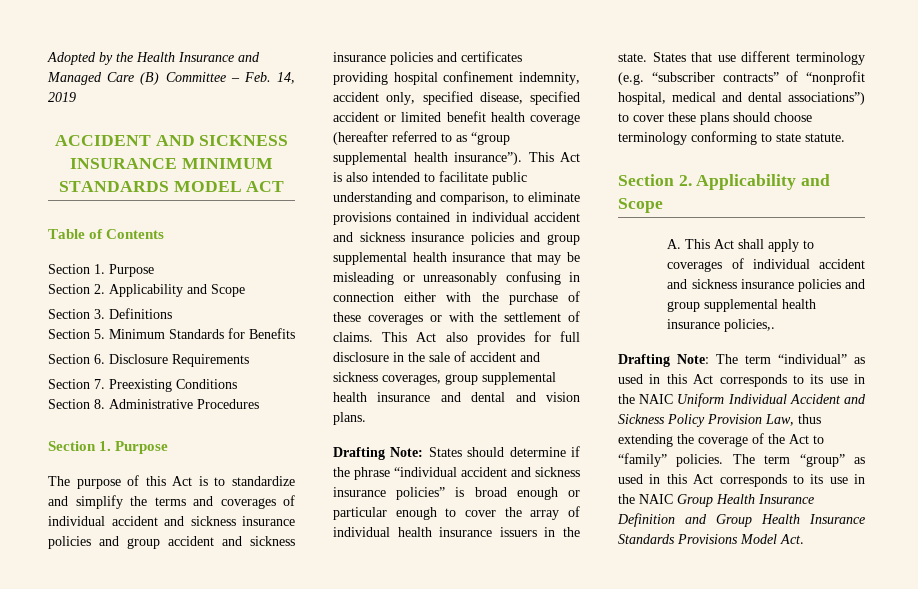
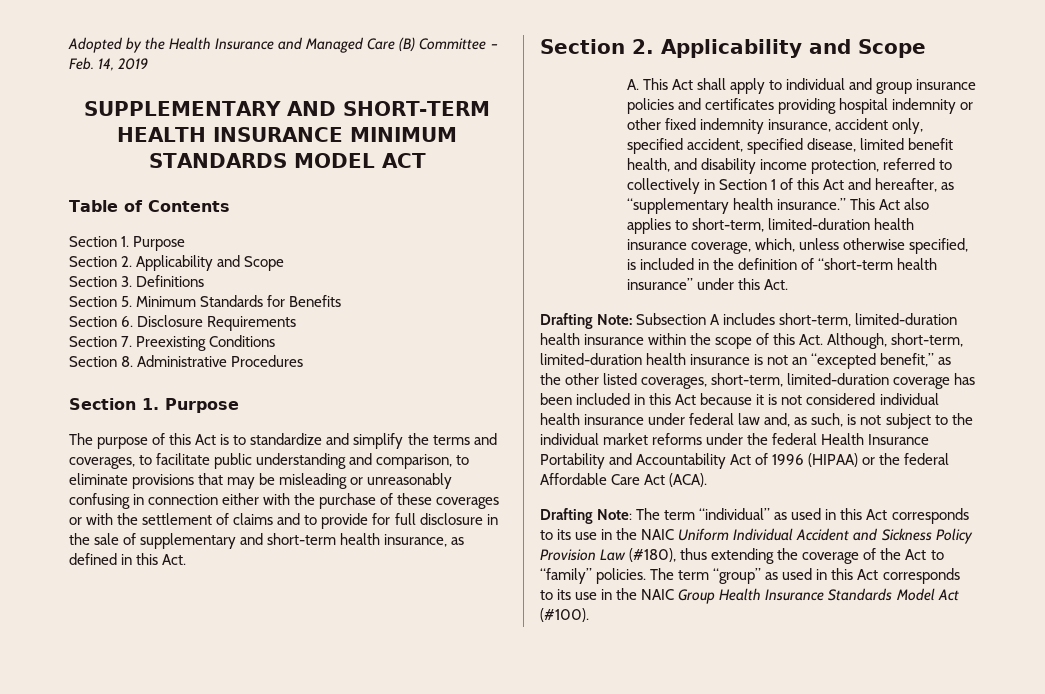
- ACCIDENT AND SICKNESS INSURANCE MINIMUM STANDARDS MODEL ACT
+ SUPPLEMENTARY AND SHORT-TERM HEALTH INSURANCE MINIMUM STANDARDS MODEL ACT
- The purpose of this Act is to standardize and simplify the terms and coverages of individual accident and sickness insurance policies and group accident and sickness insurance policies and certificates providing hospital confinement indemnity, accident only, specified disease, specified accident or limited benefit health coverage (hereafter referred to as “group supplemental health insurance”). This Act is also intended to facilitate public understanding and comparison, to eliminate provisions contained in individual accident and sickness insurance policies and group supplemental health insurance that may be misleading or unreasonably confusing in connection either with the purchase of these coverages or with the settlement of claims. This Act also provides for full disclosure in the sale of accident and sickness coverages, group supplemental health insurance and dental and vision plans.
- Drafting Note: States should determine if the phrase “individual accident and sickness insurance policies” is broad enough or particular enough to cover the array of individual health insurance issuers in the state. States that use different terminology (e.g. “subscriber contracts” of “nonprofit hospital, medical and dental associations”) to cover these plans should choose terminology conforming to state statute.
+ The purpose of this Act is to standardize and simplify the terms and coverages, to facilitate public understanding and comparison, to eliminate provisions that may be misleading or unreasonably confusing in connection either with the purchase of these coverages or with the settlement of claims and to provide for full disclosure in the sale of supplementary and short-term health insurance, as defined in this Act.
- A. This Act shall apply to coverages of individual accident and sickness insurance policies and group supplemental health insurance policies,.
+ A. This Act shall apply to individual and group insurance policies and certificates providing hospital indemnity or other fixed indemnity insurance, accident only, specified accident, specified disease, limited benefit health, and disability income protection, referred to collectively in Section 1 of this Act and hereafter, as “supplementary health insurance.” This Act also applies to short-term, limited-duration health insurance coverage, which, unless otherwise specified, is included in the definition of “short-term health insurance” under this Act.
+ Drafting Note: Subsection A includes short-term, limited-duration health insurance within the scope of this Act. Although, short-term, limited-duration health insurance is not an “excepted benefit,” as the other listed coverages, short-term, limited-duration coverage has been included in this Act because it is not considered individual health insurance under federal law and, as such, is not subject to the individual market reforms under the federal Health Insurance Portability and Accountability Act of 1996 (HIPAA) or the federal Affordable Care Act (ACA).
- Drafting Note: The term “individual” as used in this Act corresponds to its use in the NAIC Uniform Individual Accident and Sickness Policy Provision Law, thus extending the coverage of the Act to “family” policies.
+ Drafting Note: The term “individual” as used in this Act corresponds to its use in the NAIC Uniform Individual Accident and Sickness Policy Provision Law (#180), thus extending the coverage of the Act to “family” policies.
- The term “group” as used in this Act corresponds to its use in the NAIC Group Health Insurance Definition and Group Health Insurance Standards Provisions Model Act.
+ The term “group” as used in this Act corresponds to its use in the NAIC Group Health Insurance Standards Model Act (#100).

